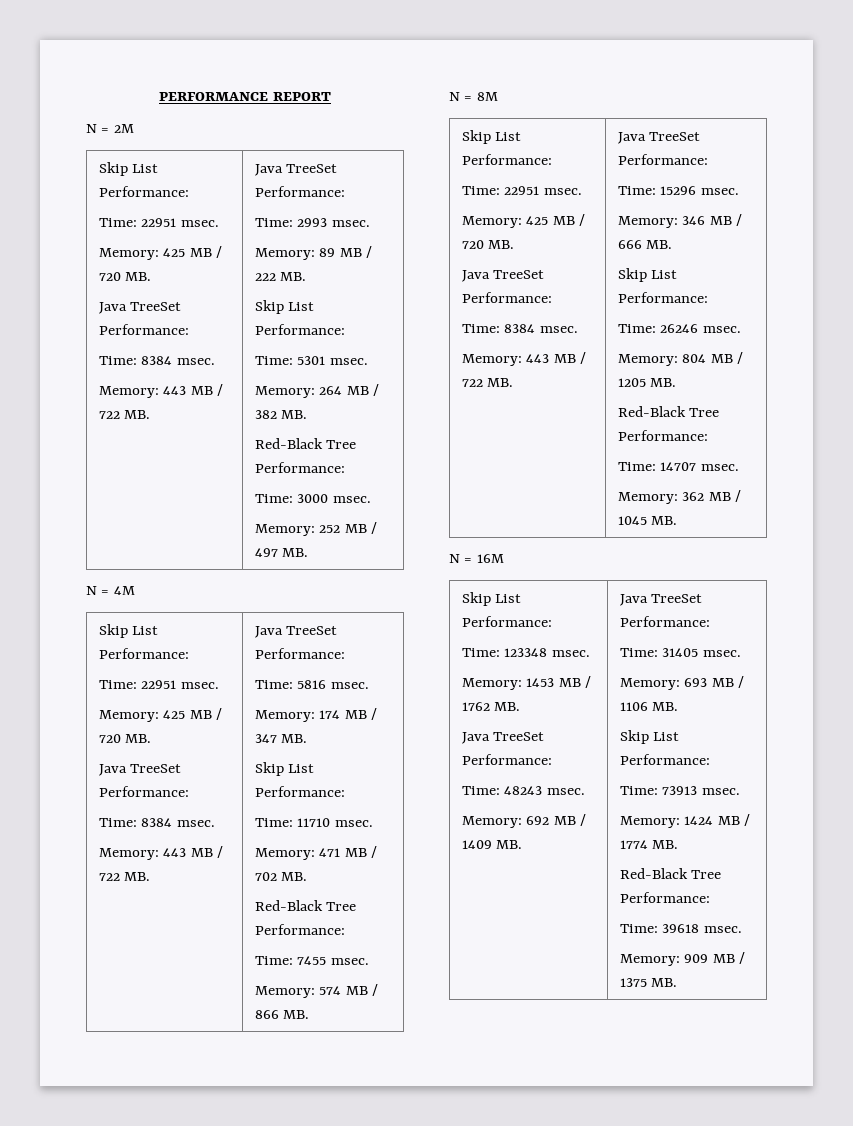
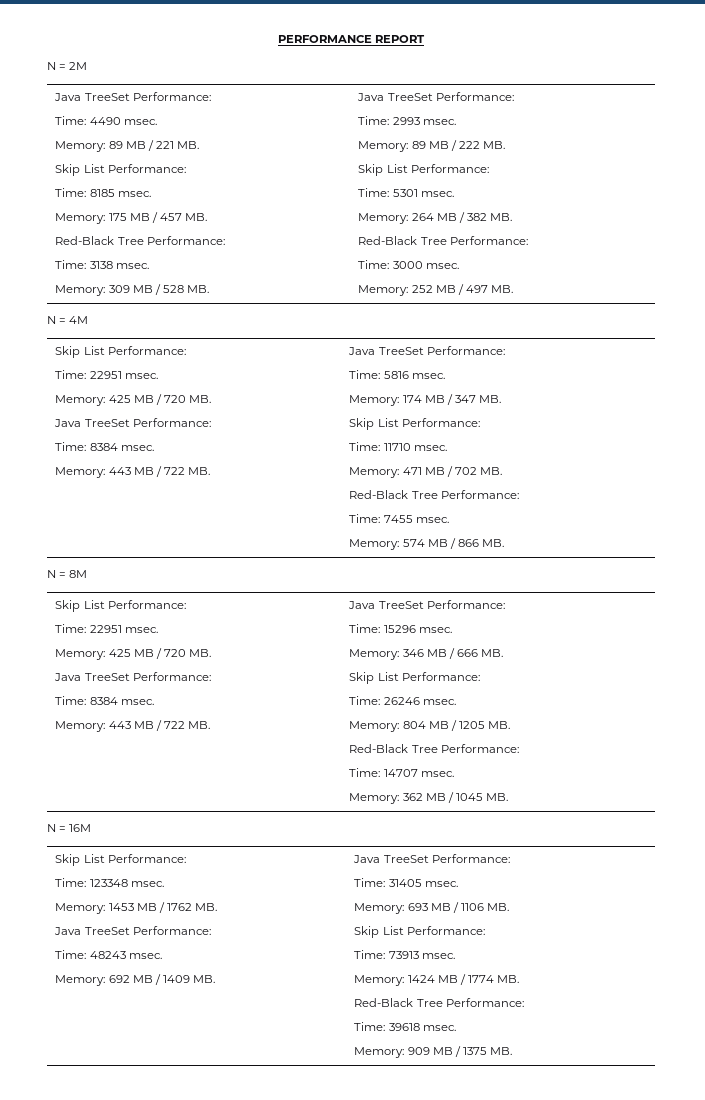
  N = 2M
+ Java TreeSet Performance:
+ Time: 4490 msec.
+ Memory: 89 MB / 221 MB.
  Skip List Performance:
- Time: 22951 msec.
- Memory: 425 MB / 720 MB.
- Java TreeSet Performance:
- Time: 8384 msec.
- Memory: 443 MB / 722 MB.
+ Time: 8185 msec.
+ Memory: 175 MB / 457 MB.
+ Red-Black Tree Performance:
+ Time: 3138 msec.
+ Memory: 309 MB / 528 MB.

